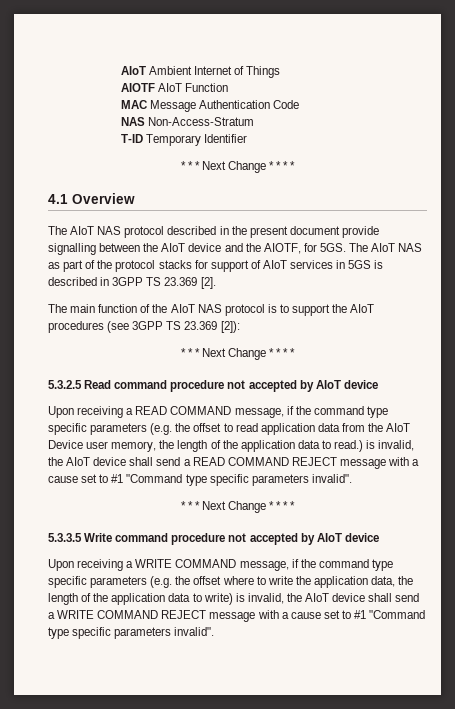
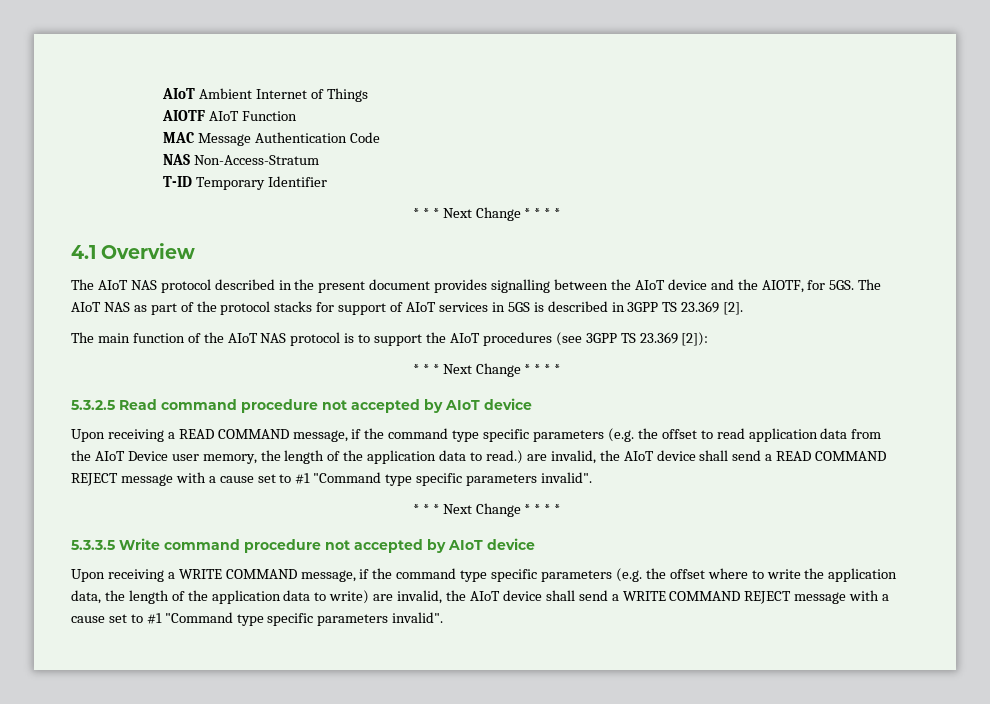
- The AIoT NAS protocol described in the present document provide signalling between the AIoT device and the AIOTF, for 5GS.
+ The AIoT NAS protocol described in the present document provides signalling between the AIoT device and the AIOTF, for 5GS.
- Upon receiving a READ COMMAND message, if the command type specific parameters (e.g. the offset to read application data from the AIoT Device user memory, the length of the application data to read.) is invalid, the AIoT device shall send a READ COMMAND REJECT message with a cause set to #1 "Command type specific parameters invalid".
+ Upon receiving a READ COMMAND message, if the command type specific parameters (e.g. the offset to read application data from the AIoT Device user memory, the length of the application data to read.) are invalid, the AIoT device shall send a READ COMMAND REJECT message with a cause set to #1 "Command type specific parameters invalid".
- Upon receiving a WRITE COMMAND message, if the command type specific parameters (e.g. the offset where to write the application data, the length of the application data to write) is invalid, the AIoT device shall send a WRITE COMMAND REJECT message with a cause set to #1 "Command type specific parameters invalid".
+ Upon receiving a WRITE COMMAND message, if the command type specific parameters (e.g. the offset where to write the application data, the length of the application data to write) are invalid, the AIoT device shall send a WRITE COMMAND REJECT message with a cause set to #1 "Command type specific parameters invalid".

